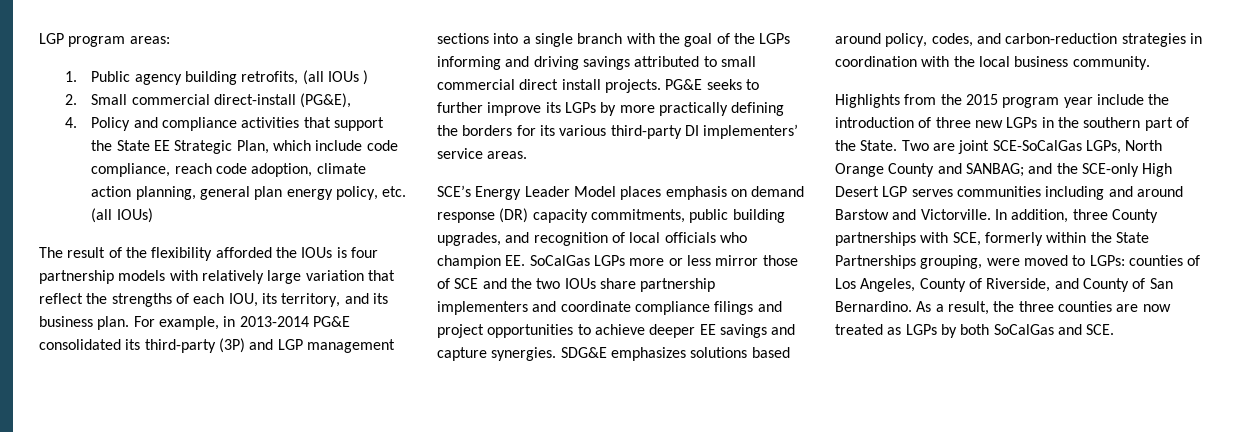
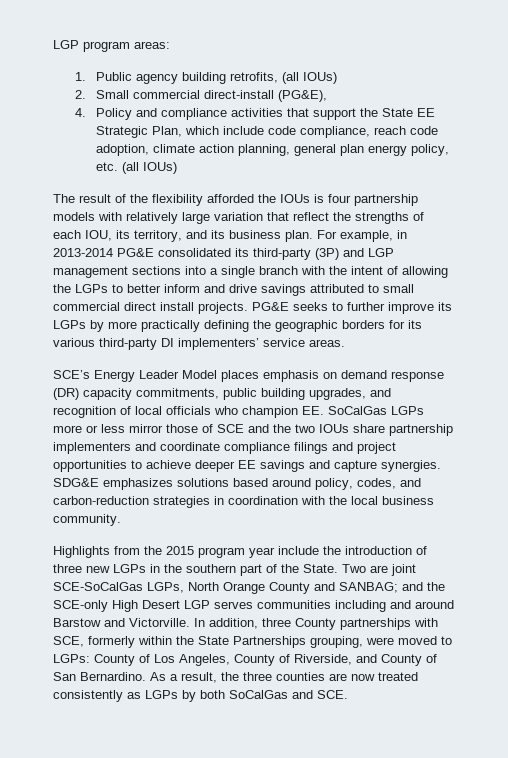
- 1. Public agency building retrofits, (all IOUs )
+ 1. Public agency building retrofits, (all IOUs)
- For example, in 2013-2014 PG&E consolidated its third-party (3P) and LGP management sections into a single branch with the goal of the LGPs informing and driving savings attributed to small commercial direct install projects.
+ For example, in 2013-2014 PG&E consolidated its third-party (3P) and LGP management sections into a single branch with the intent of allowing the LGPs to better inform and drive savings attributed to small commercial direct install projects.
- PG&E seeks to further improve its LGPs by more practically defining the borders for its various third-party DI implementers’ service areas.
+ PG&E seeks to further improve its LGPs by more practically defining the geographic borders for its various third-party DI implementers’ service areas.
- In addition, three County partnerships with SCE, formerly within the State Partnerships grouping, were moved to LGPs: counties of Los Angeles, County of Riverside, and County of San Bernardino.
+ In addition, three County partnerships with SCE, formerly within the State Partnerships grouping, were moved to LGPs: County of Los Angeles, County of Riverside, and County of San Bernardino.
- As a result, the three counties are now treated as LGPs by both SoCalGas and SCE.
+ As a result, the three counties are now treated consistently as LGPs by both SoCalGas and SCE.

